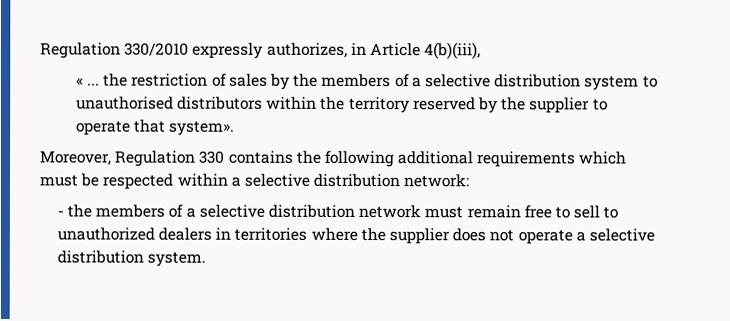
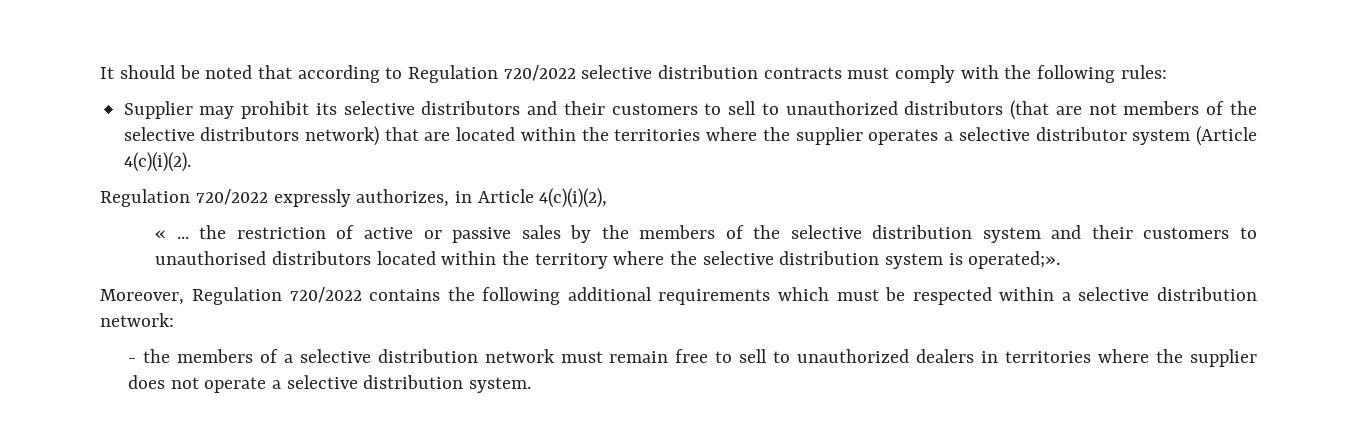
- Regulation 330/2010 expressly authorizes, in Article 4(b)(iii),
+ It should be noted that according to Regulation 720/2022 selective distribution contracts must comply with the following rules:
+ Supplier may prohibit its selective distributors and their customers to sell to unauthorized distributors (that are not members of the selective distributors network) that are located within the territories where the supplier operates a selective distributor system (Article 4(c)(i)(2).
+ Regulation 720/2022 expressly authorizes, in Article 4(c)(i)(2),
- « ... the restriction of sales by the members of a selective distribution system to unauthorised distributors within the territory reserved by the supplier to operate that system».
+ « ... the restriction of active or passive sales by the members of the selective distribution system and their customers to unauthorised distributors located within the territory where the selective distribution system is operated;».
- Moreover, Regulation 330 contains the following additional requirements which must be respected within a selective distribution network:
+ Moreover, Regulation 720/2022 contains the following additional requirements which must be respected within a selective distribution network:

